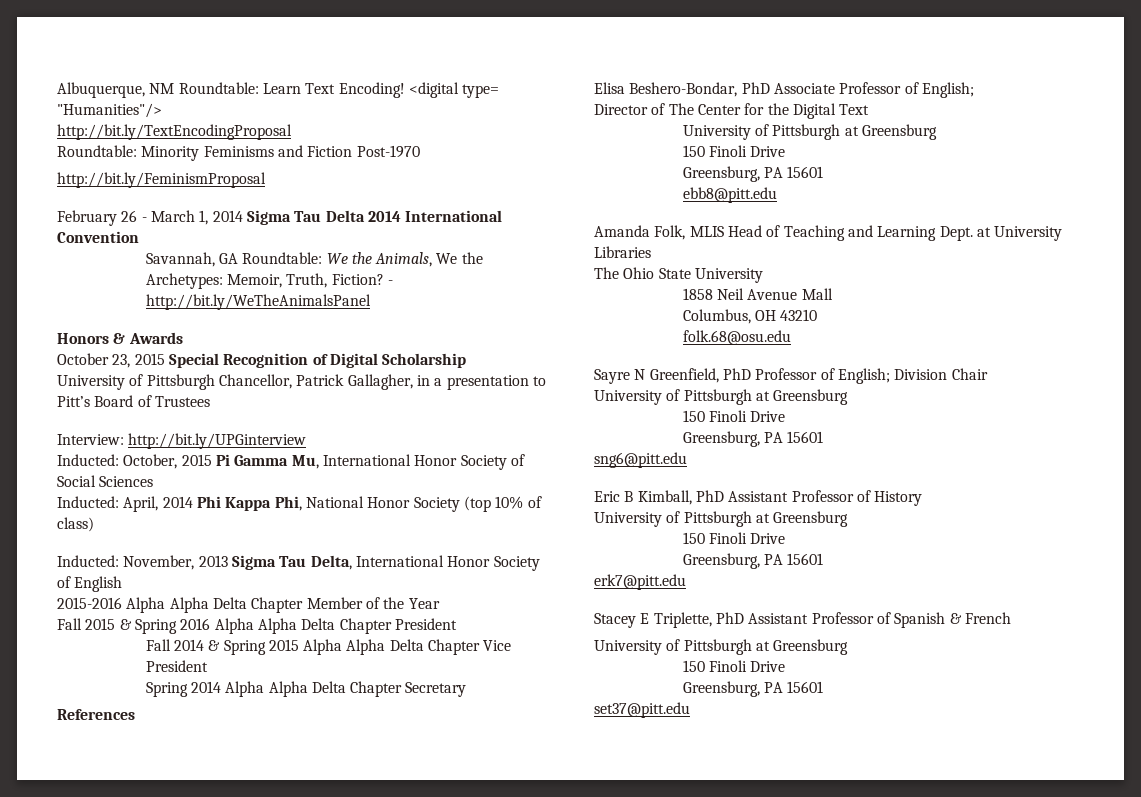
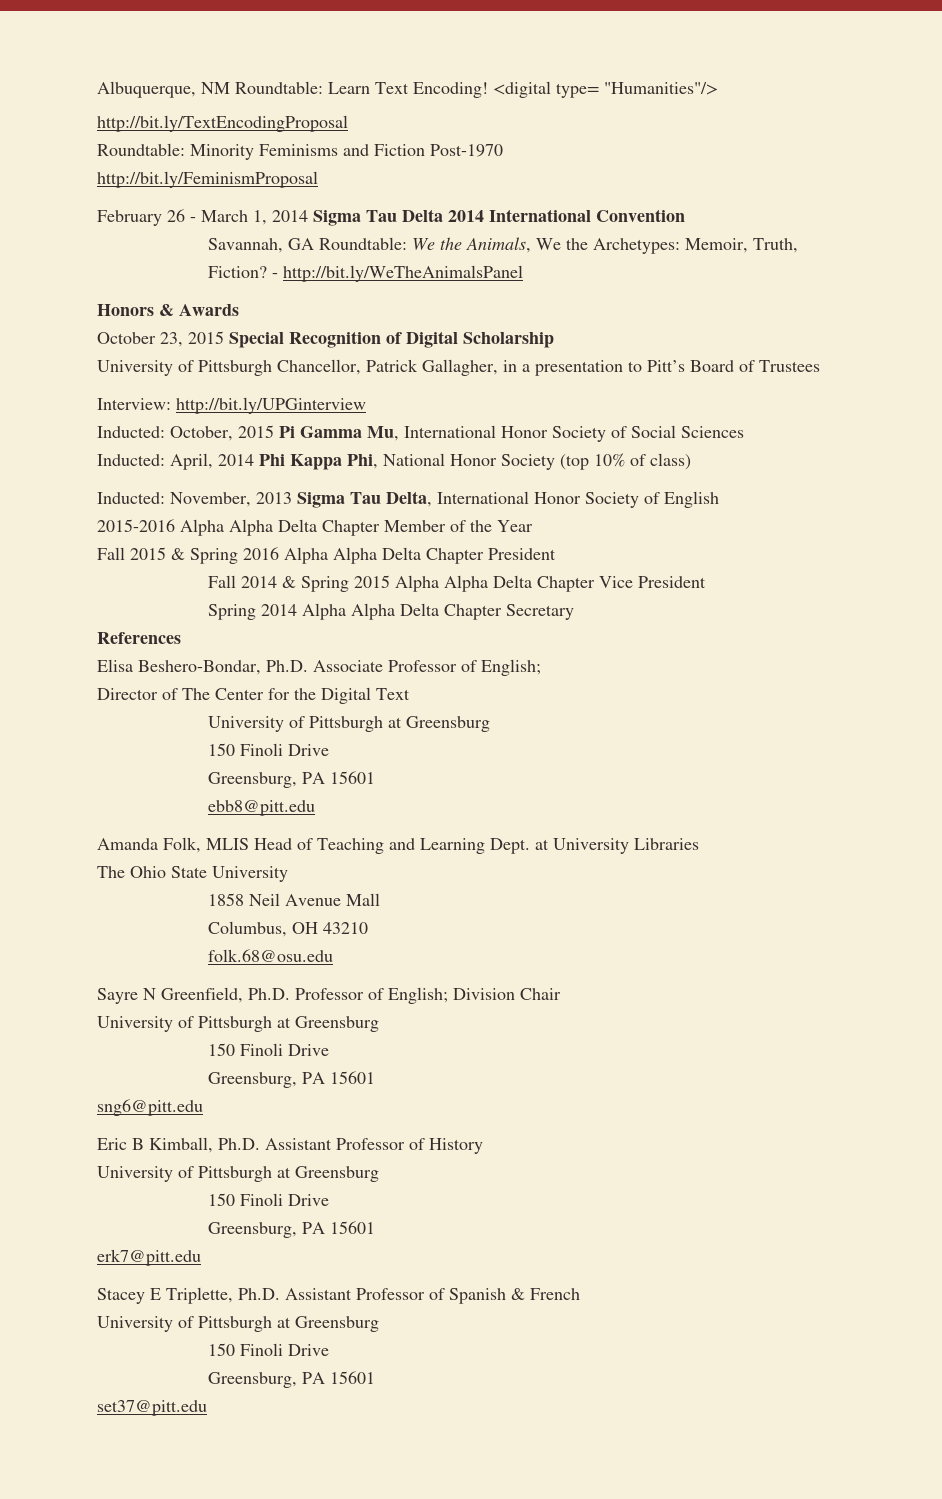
- Elisa Beshero-Bondar, PhD Associate Professor of English;
+ Elisa Beshero-Bondar, Ph.D. Associate Professor of English;
- Sayre N Greenfield, PhD Professor of English; Division Chair
+ Sayre N Greenfield, Ph.D. Professor of English; Division Chair
- Eric B Kimball, PhD Assistant Professor of History
+ Eric B Kimball, Ph.D. Assistant Professor of History
- Stacey E Triplette, PhD Assistant Professor of Spanish & French
+ Stacey E Triplette, Ph.D. Assistant Professor of Spanish & French

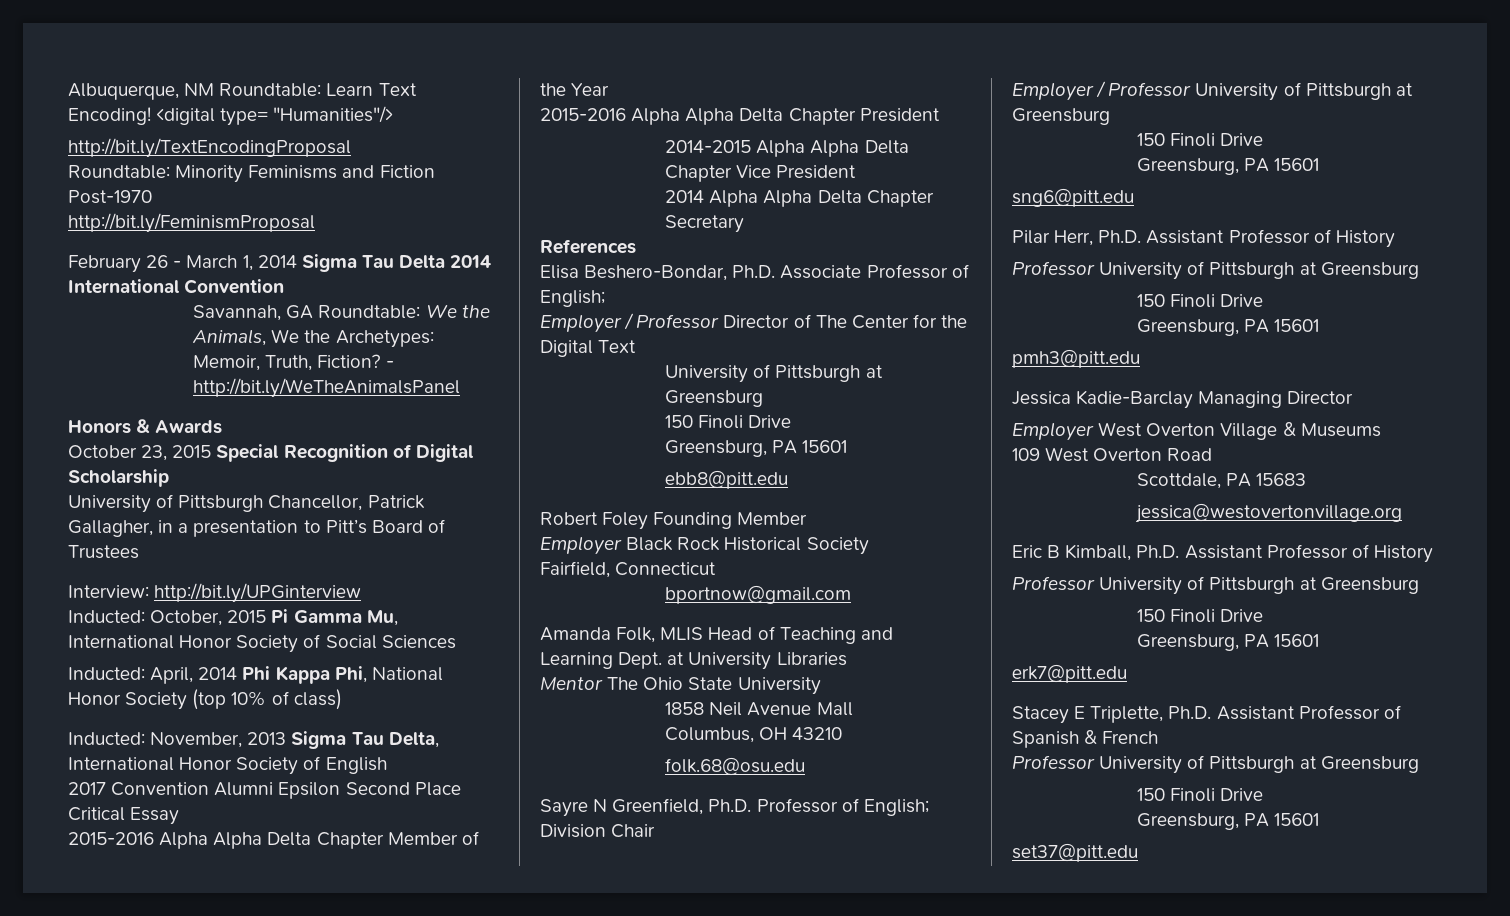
+ 2017 Convention Alumni Epsilon Second Place Critical Essay
- Fall 2015 & Spring 2016 Alpha Alpha Delta Chapter President
+ 2015-2016 Alpha Alpha Delta Chapter President
- Fall 2014 & Spring 2015 Alpha Alpha Delta Chapter Vice President
+ 2014-2015 Alpha Alpha Delta Chapter Vice President
- Spring 2014 Alpha Alpha Delta Chapter Secretary
+ 2014 Alpha Alpha Delta Chapter Secretary
- Director of The Center for the Digital Text
+ Employer / Professor Director of The Center for the Digital Text
+ Robert Foley Founding Member
+ Employer Black Rock Historical Society
+ Fairfield, Connecticut
+ bportnow@gmail.com
- The Ohio State University
+ Mentor The Ohio State University
  Sayre N Greenfield, Ph.D. Professor of English; Division Chair
- University of Pittsburgh at Greensburg
+ Employer / Professor University of Pittsburgh at Greensburg
+ Pilar Herr, Ph.D. Assistant Professor of History
+ Professor University of Pittsburgh at Greensburg
+ 150 Finoli Drive
+ Greensburg, PA 15601
+ pmh3@pitt.edu
+ Jessica Kadie-Barclay Managing Director
+ Employer West Overton Village & Museums
+ 109 West Overton Road
+ Scottdale, PA 15683
+ jessica@westovertonvillage.org
  Eric B Kimball, Ph.D. Assistant Professor of History
- University of Pittsburgh at Greensburg
+ Professor University of Pittsburgh at Greensburg
  Stacey E Triplette, Ph.D. Assistant Professor of Spanish & French
- University of Pittsburgh at Greensburg
+ Professor University of Pittsburgh at Greensburg

